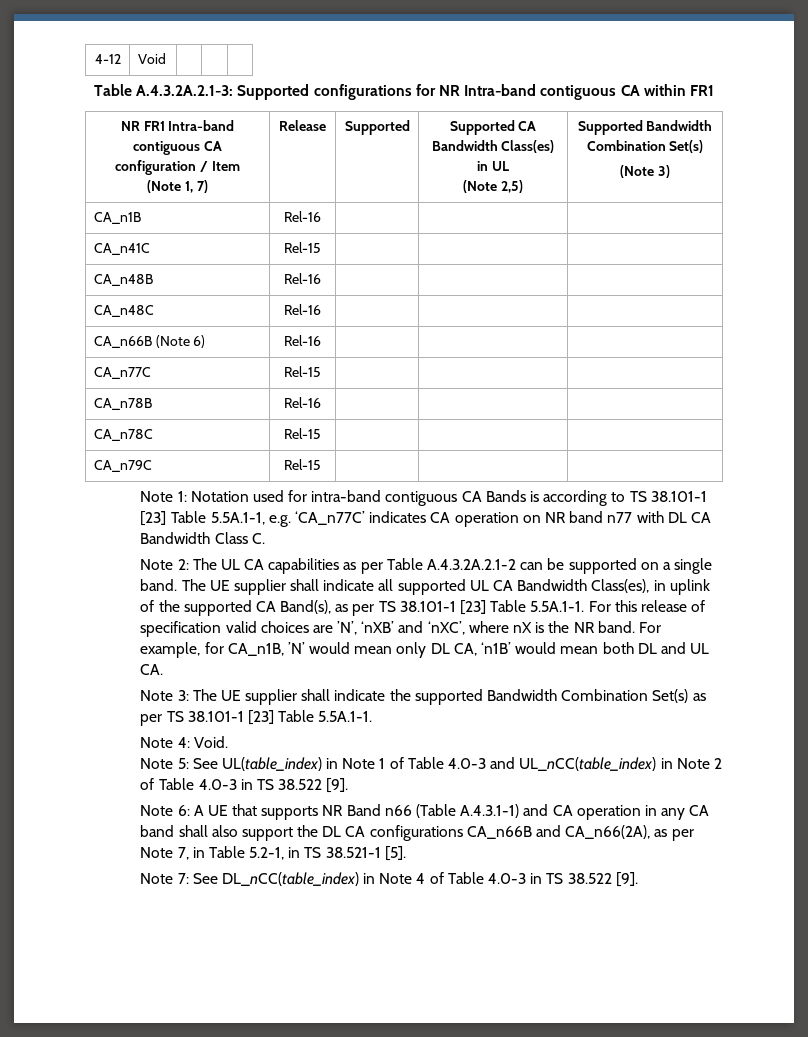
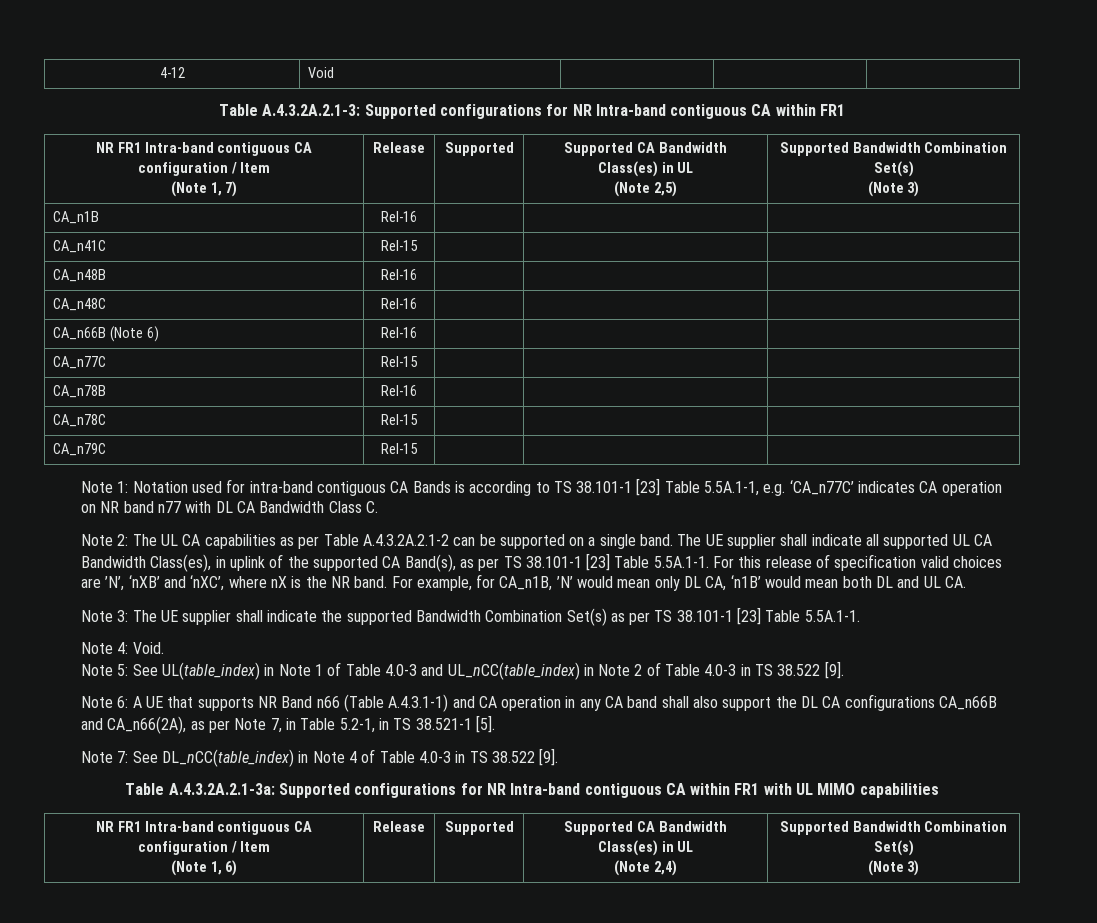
+ Table A.4.3.2A.2.1-3a: Supported configurations for NR Intra-band contiguous CA within FR1 with UL MIMO capabilities
+ NR FR1 Intra-band contiguous CA configuration / Item
+ (Note 1, 6) | Release | Supported | Supported CA Bandwidth Class(es) in UL
+ (Note 2,4) | Supported Bandwidth Combination Set(s)
+ (Note 3)

